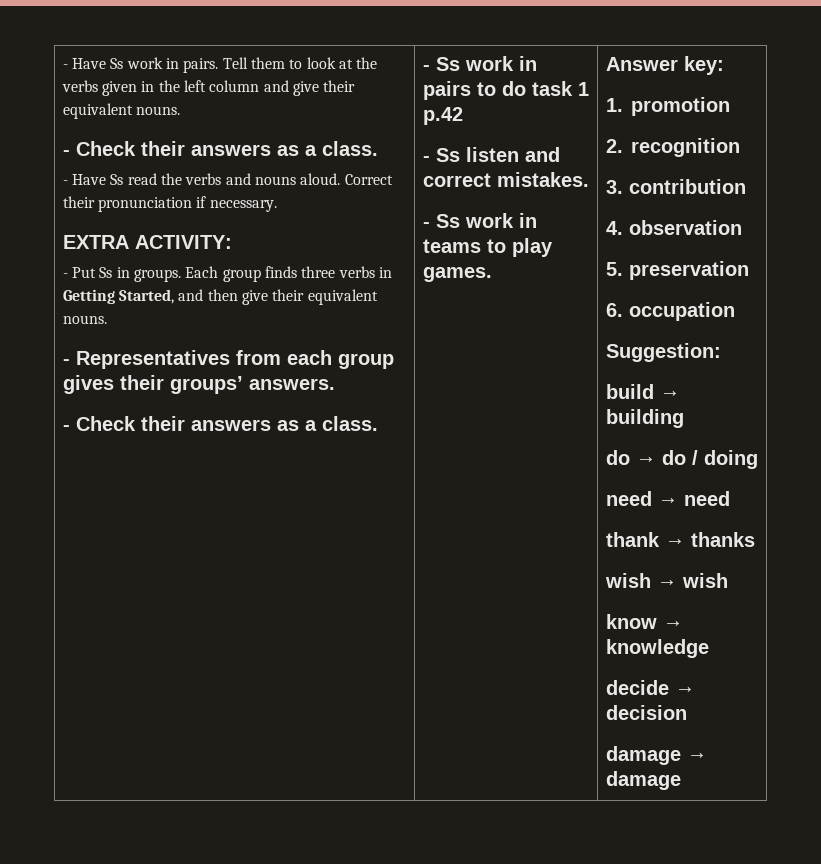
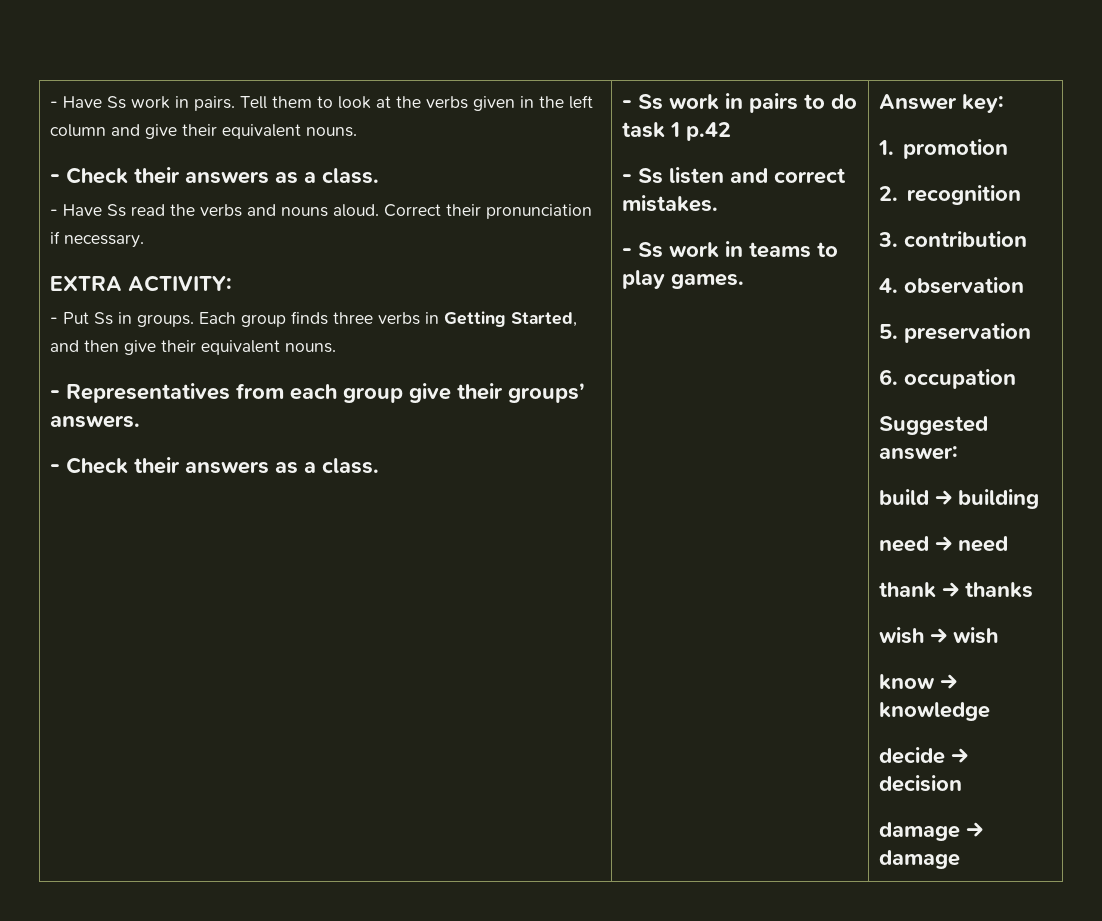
- - Representatives from each group gives their groups’ answers.
+ - Representatives from each group give their groups’ answers.
- Suggestion:
+ Suggested answer:
- do → do / doing

